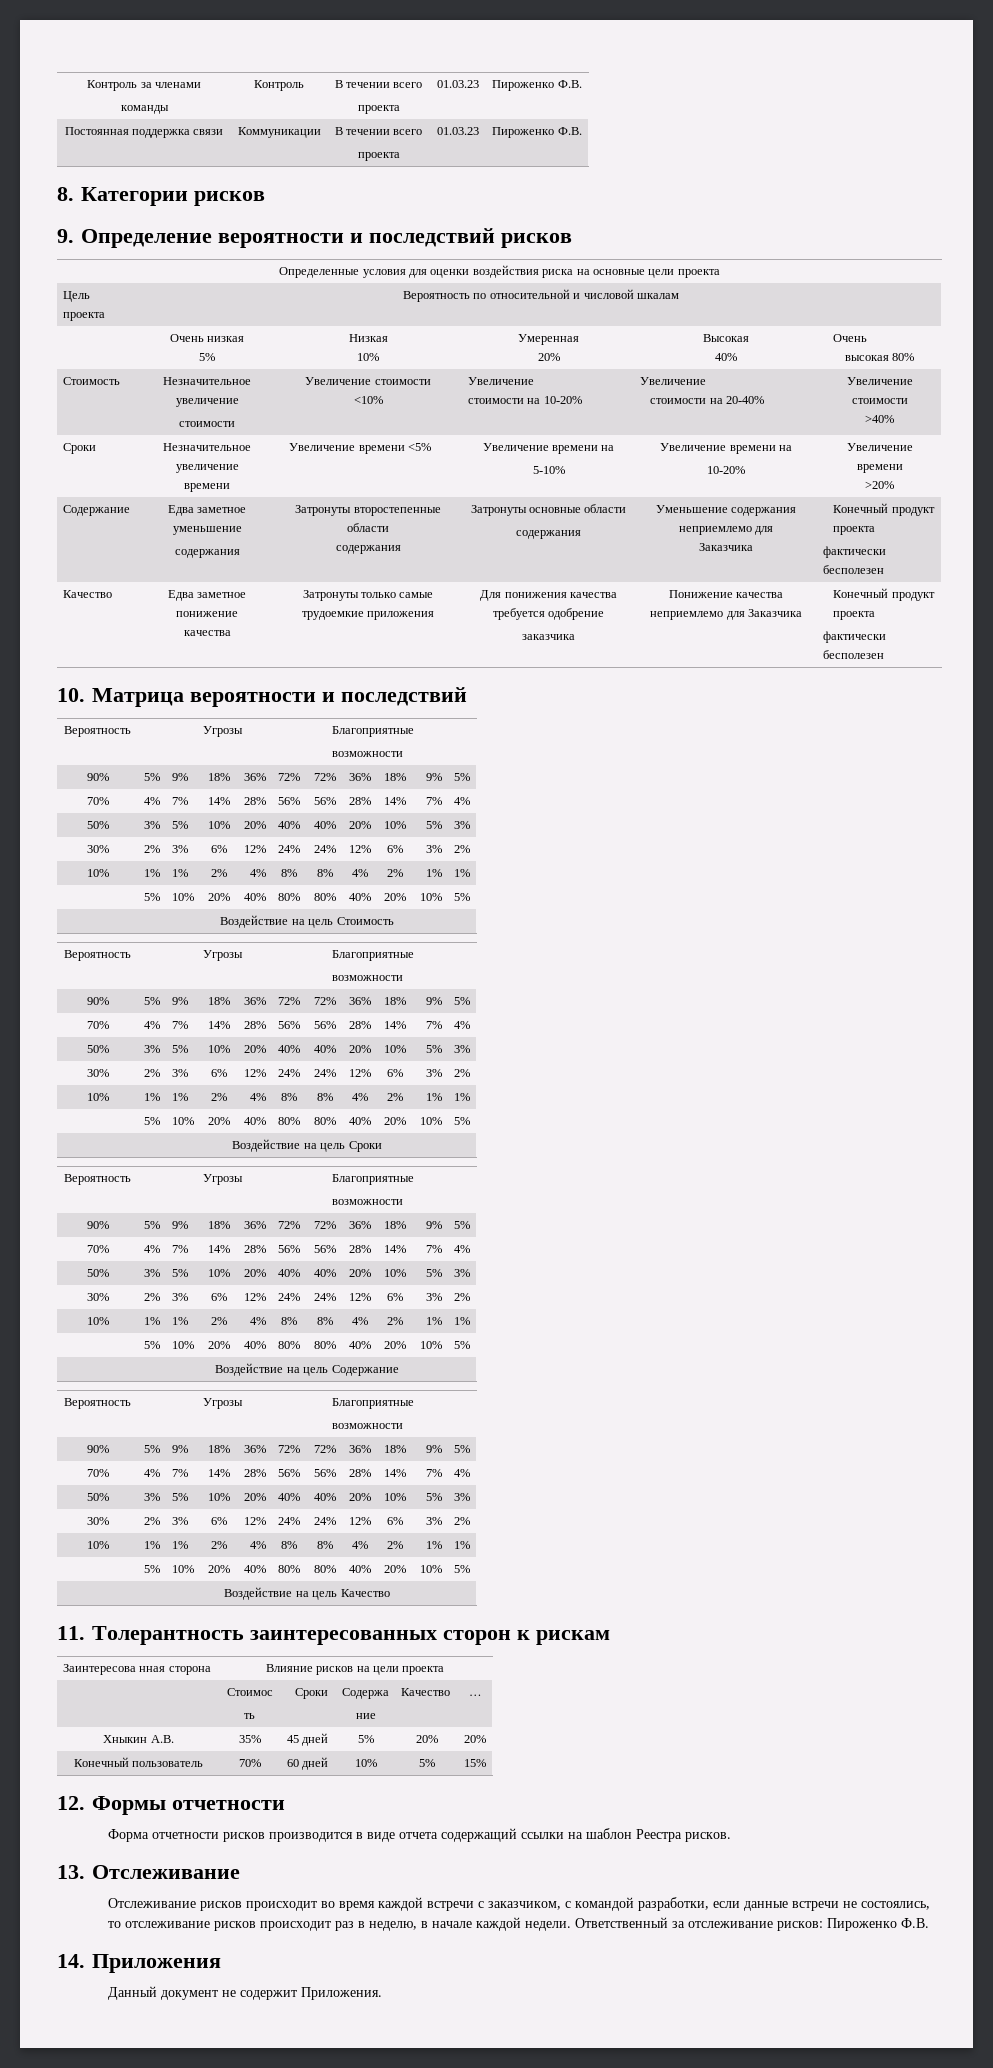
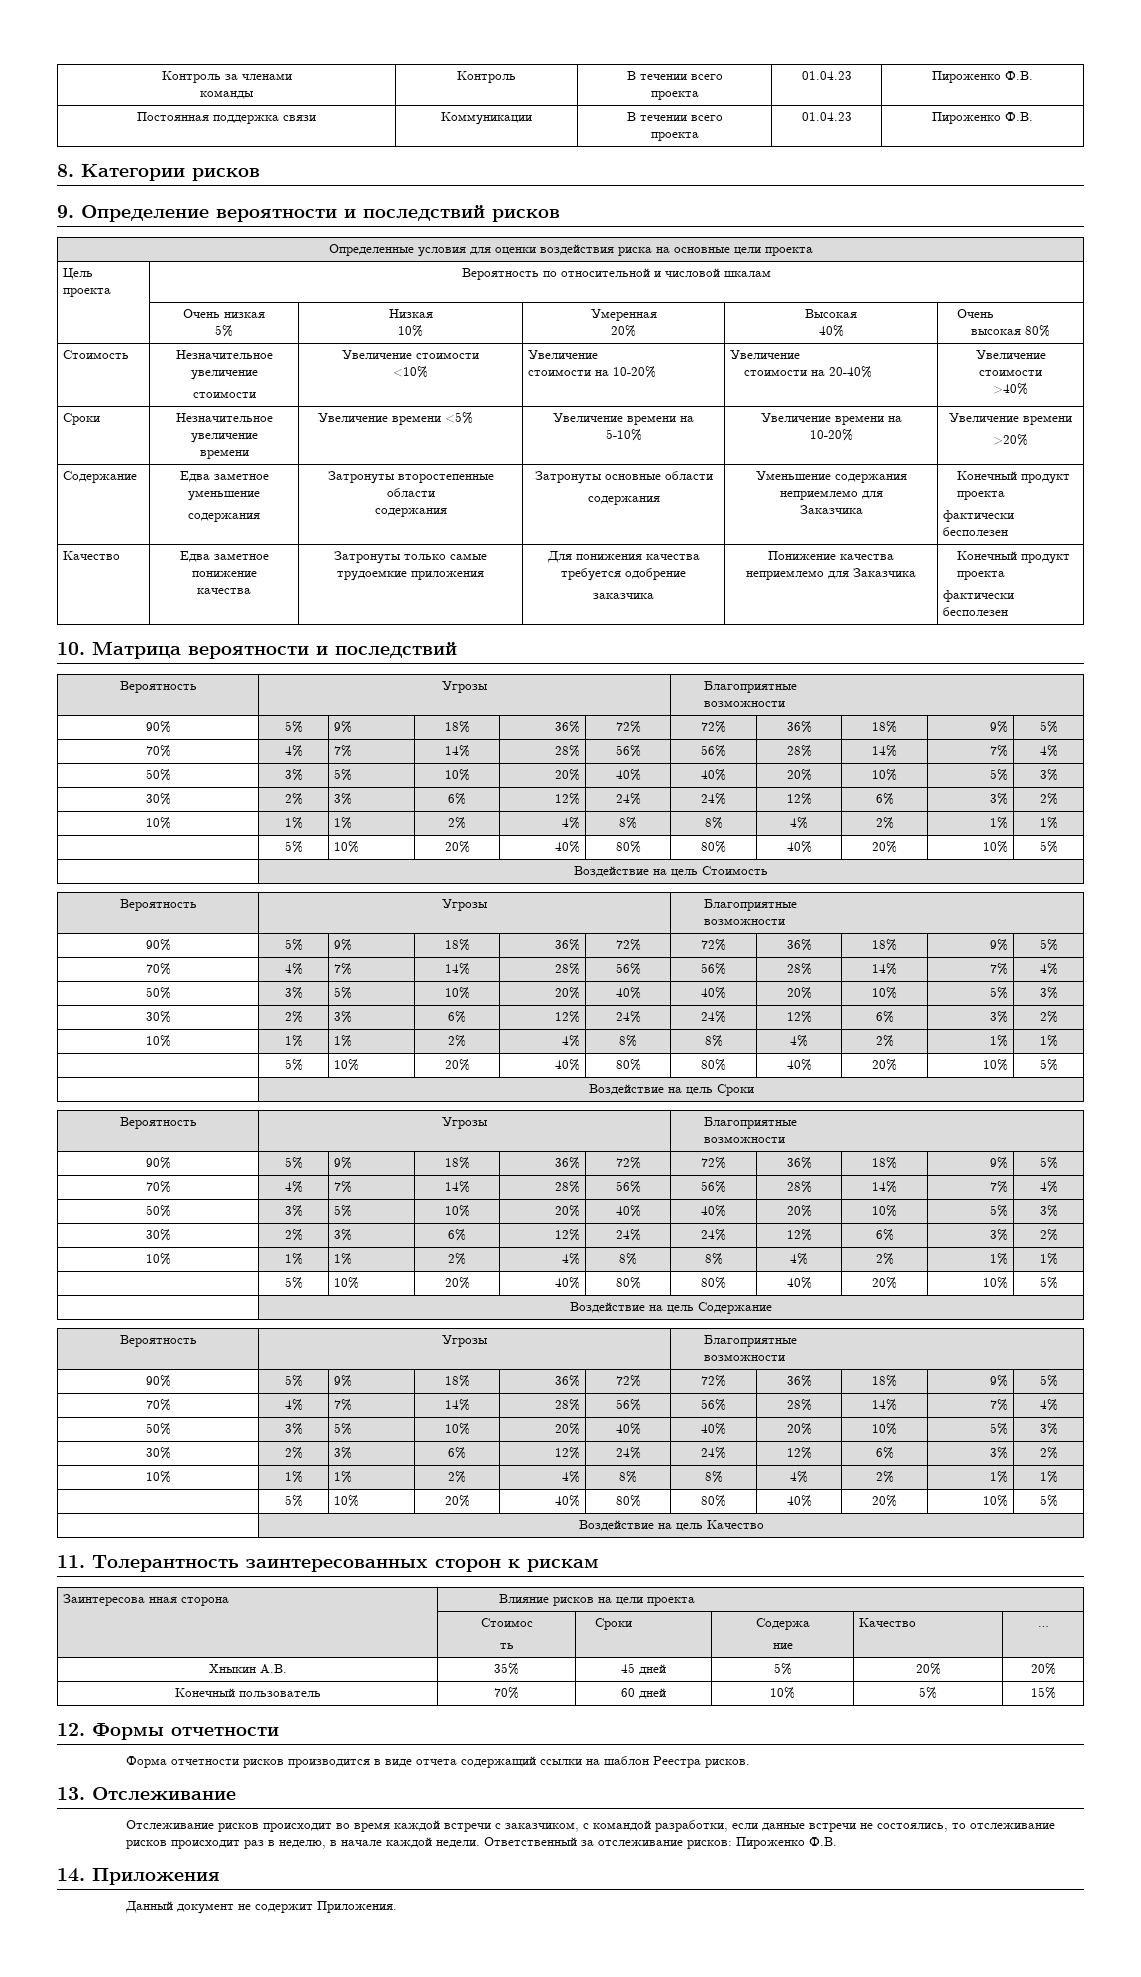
  Контроль за членами
  команды | Контроль | В течении всего
- проекта | 01.03.23 | Пироженко Ф.В.
+ проекта | 01.04.23 | Пироженко Ф.В.
  Постоянная поддержка связи | Коммуникации | В течении всего
- проекта | 01.03.23 | Пироженко Ф.В.
+ проекта | 01.04.23 | Пироженко Ф.В.

